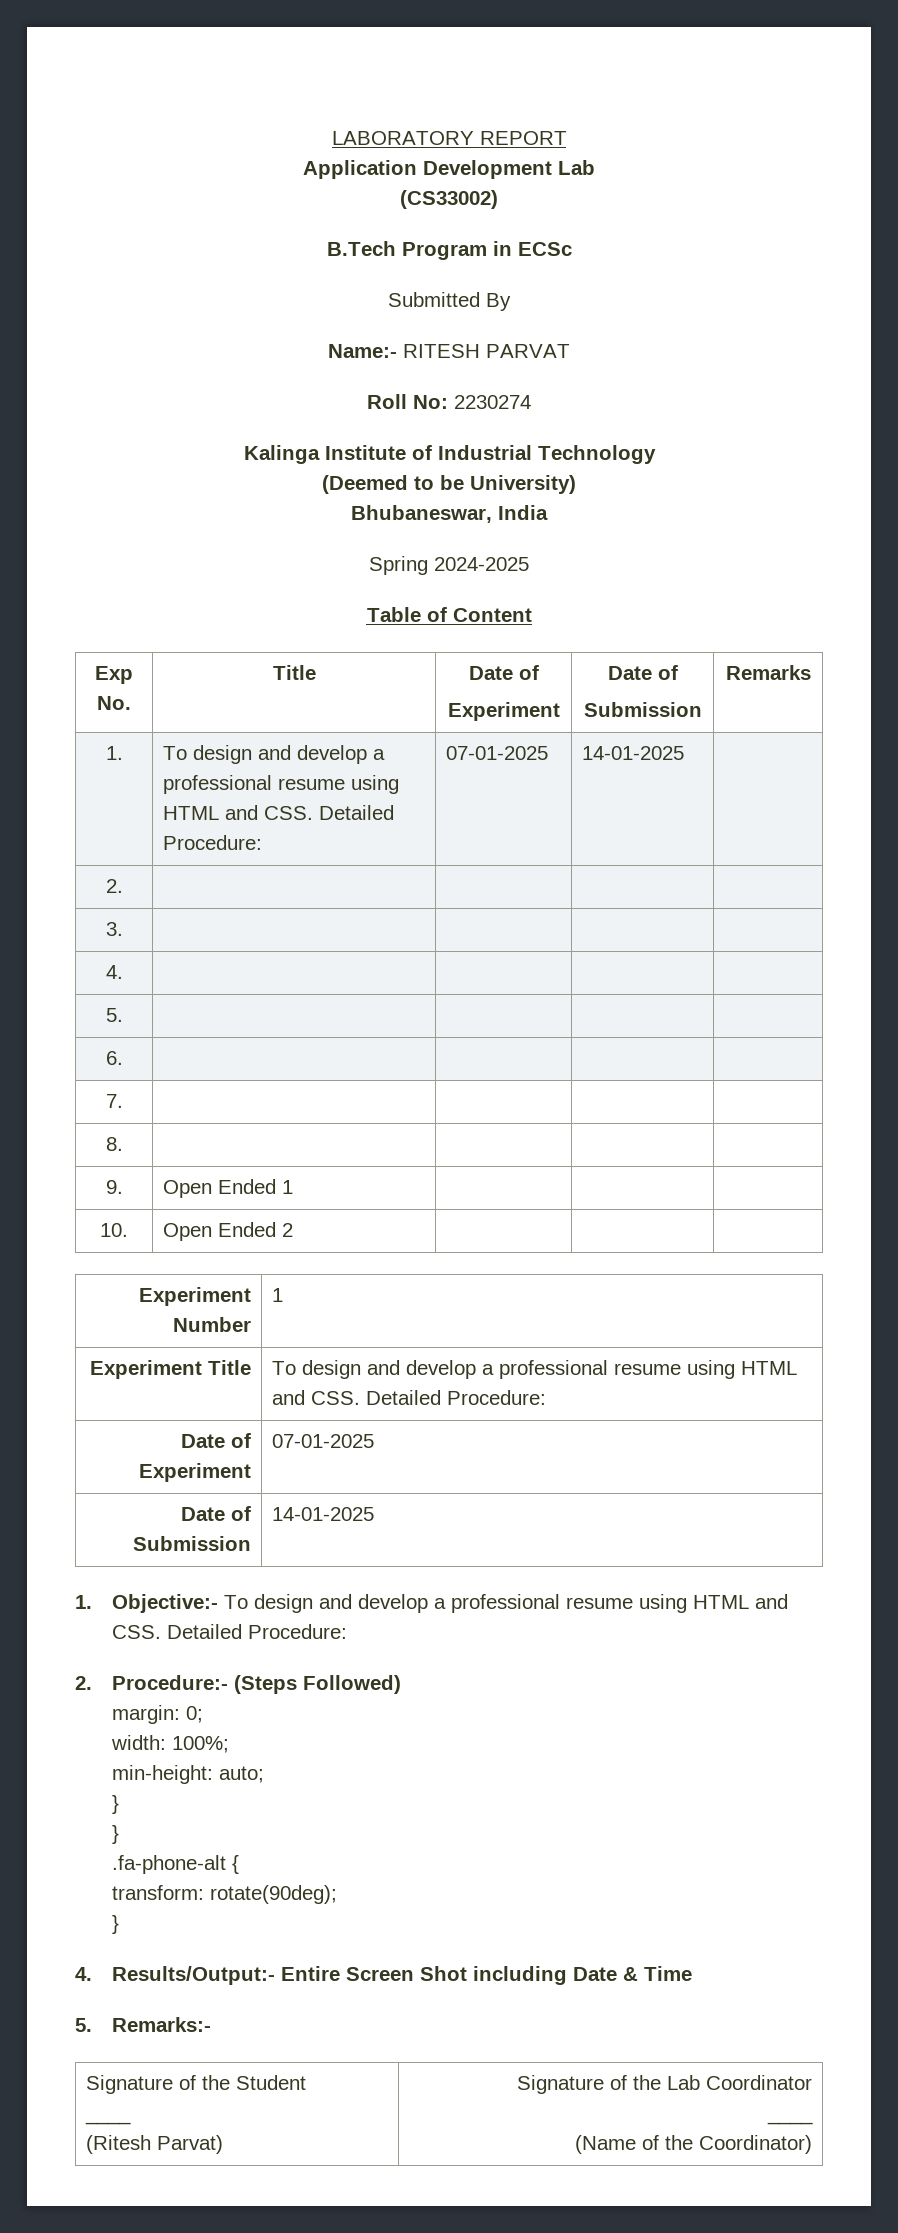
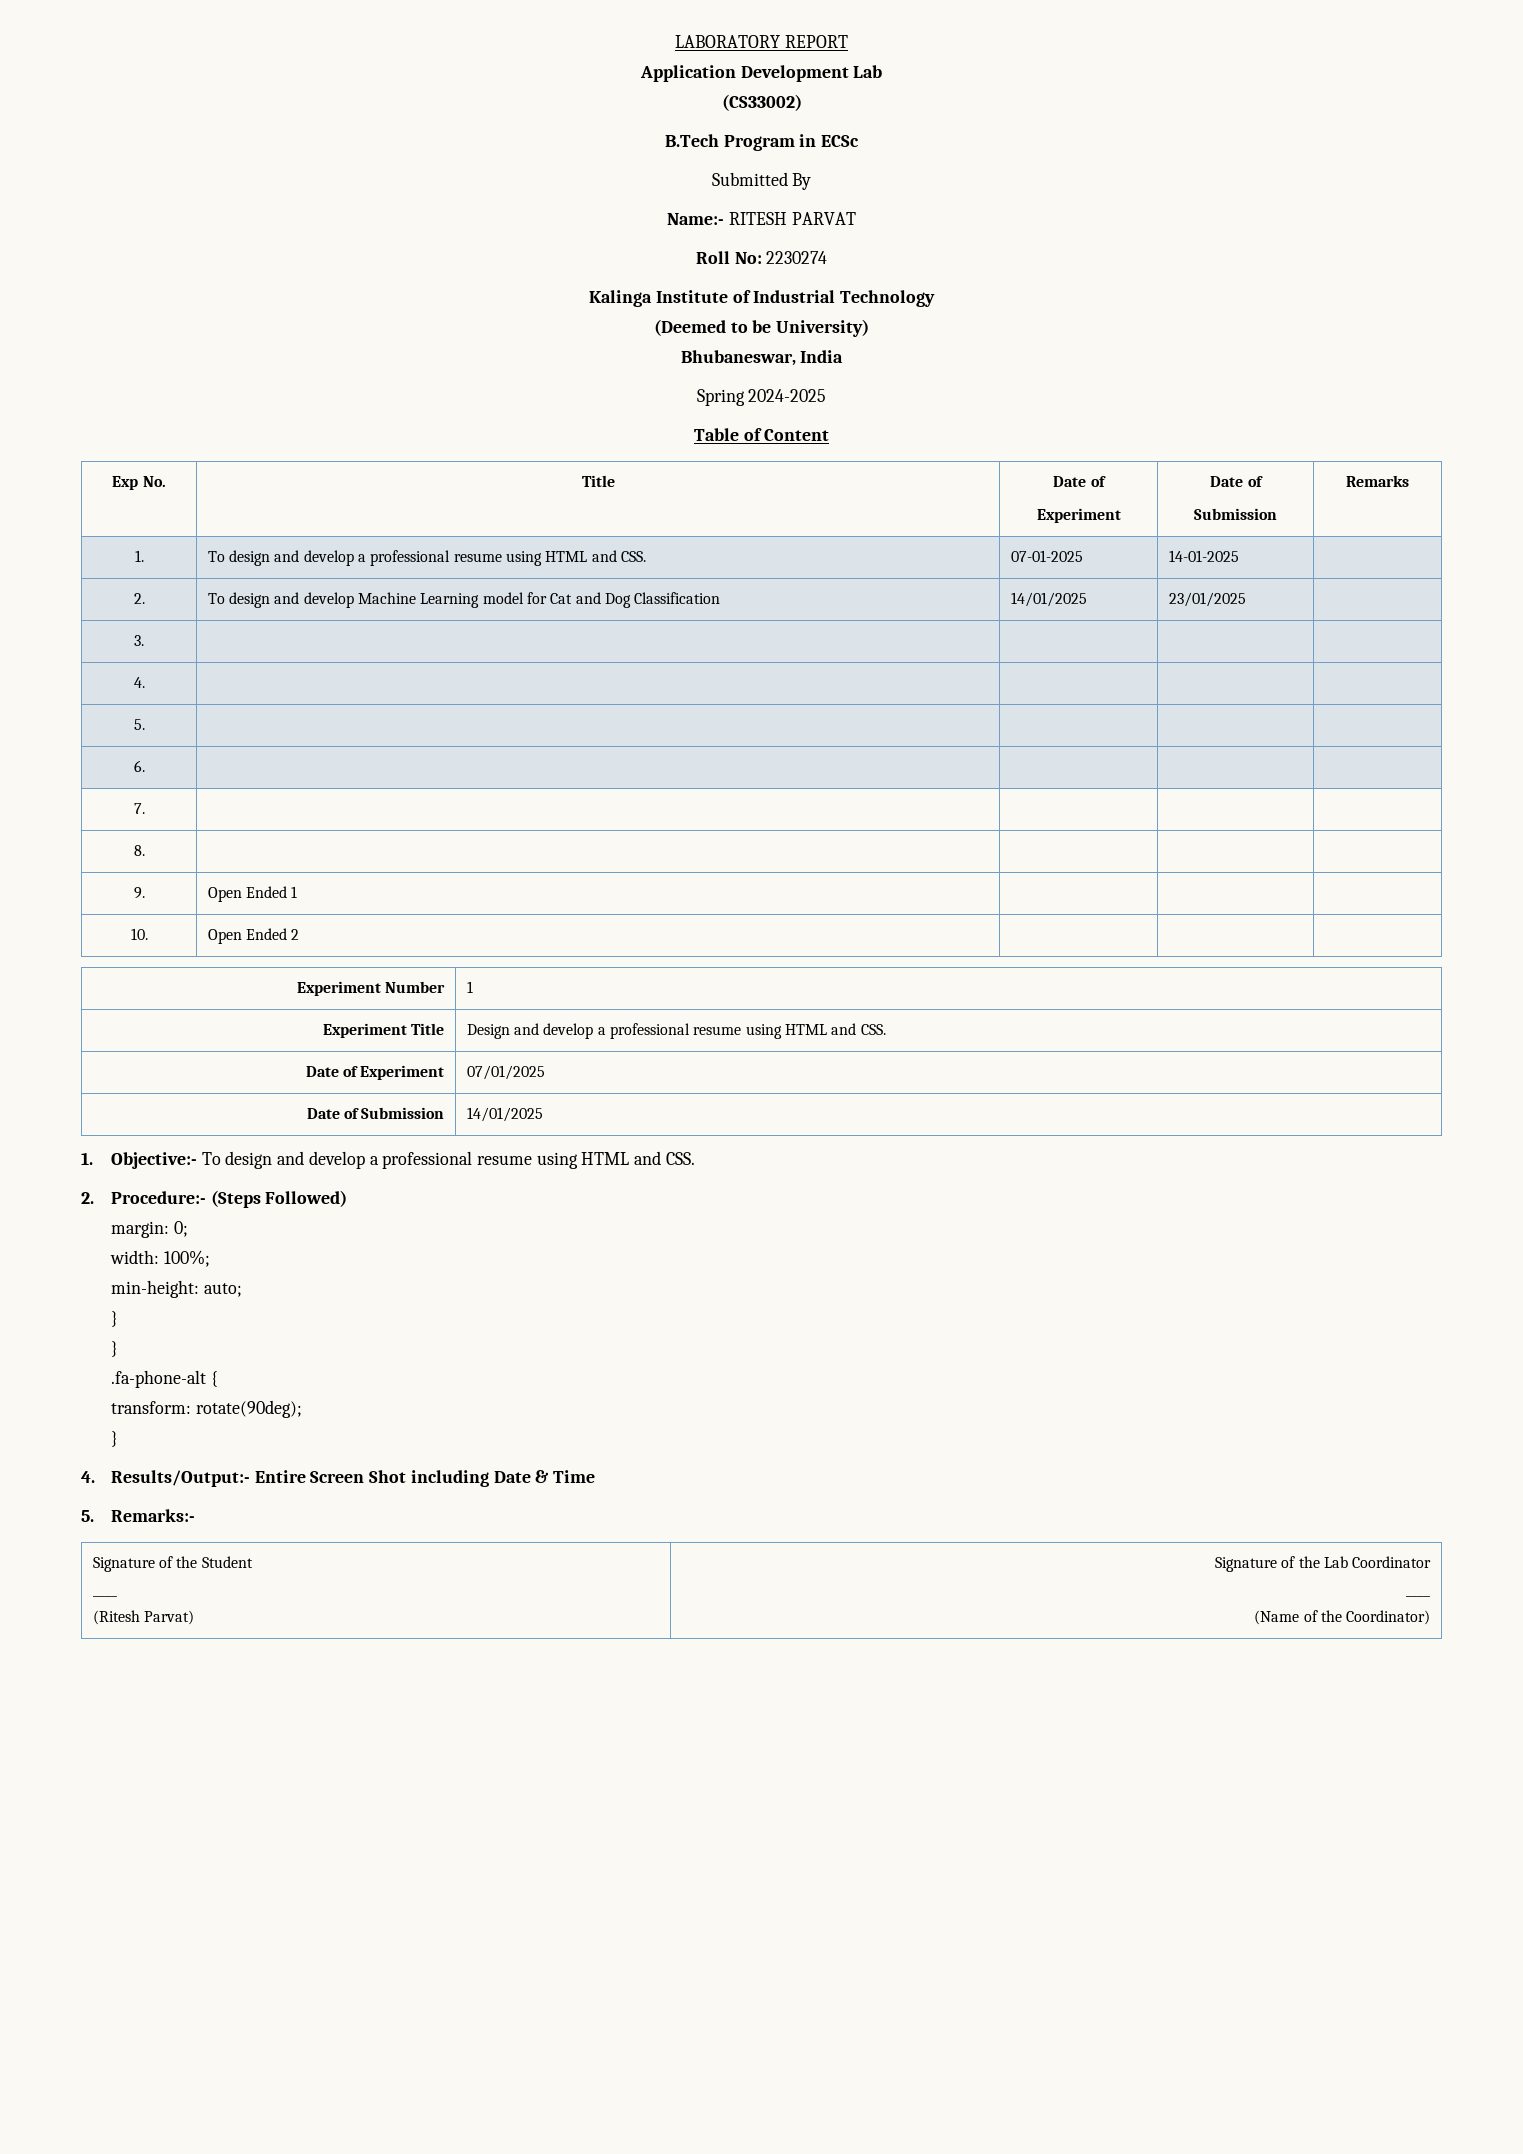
- 1. | To design and develop a professional resume using HTML and CSS. Detailed Procedure: | 07-01-2025 | 14-01-2025 |
+ 1. | To design and develop a professional resume using HTML and CSS. | 07-01-2025 | 14-01-2025 |
- 2. | | | |
+ 2. | To design and develop Machine Learning model for Cat and Dog Classification | 14/01/2025 | 23/01/2025 |
- Experiment Title | To design and develop a professional resume using HTML and CSS. Detailed Procedure:
+ Experiment Title | Design and develop a professional resume using HTML and CSS.
- Date of Experiment | 07-01-2025
+ Date of Experiment | 07/01/2025
- Date of Submission | 14-01-2025
+ Date of Submission | 14/01/2025
- 1. Objective:- To design and develop a professional resume using HTML and CSS. Detailed Procedure:
+ 1. Objective:- To design and develop a professional resume using HTML and CSS.

